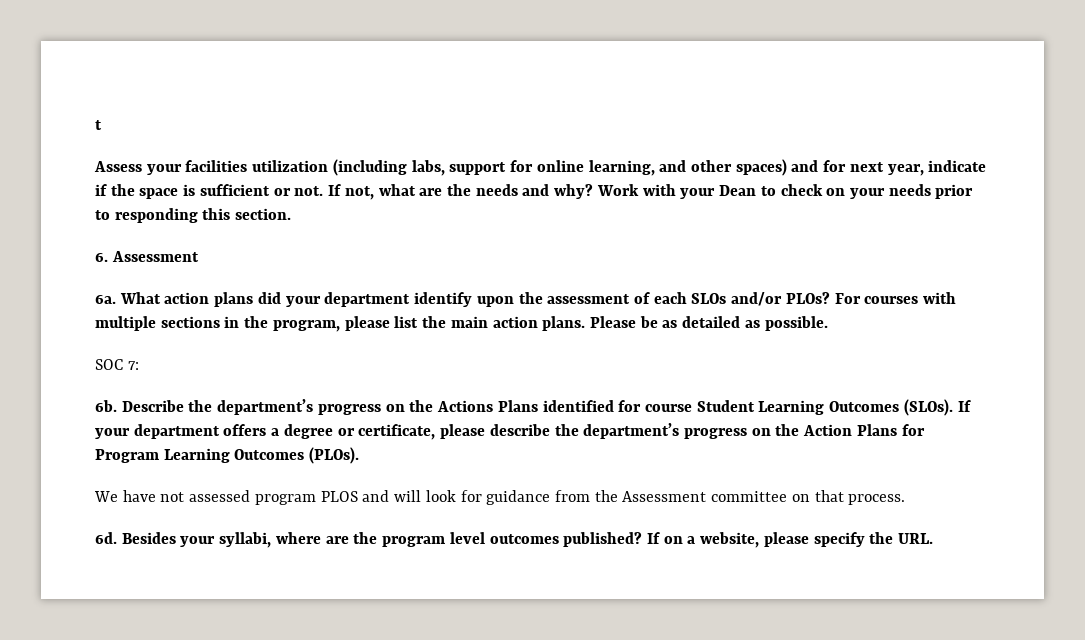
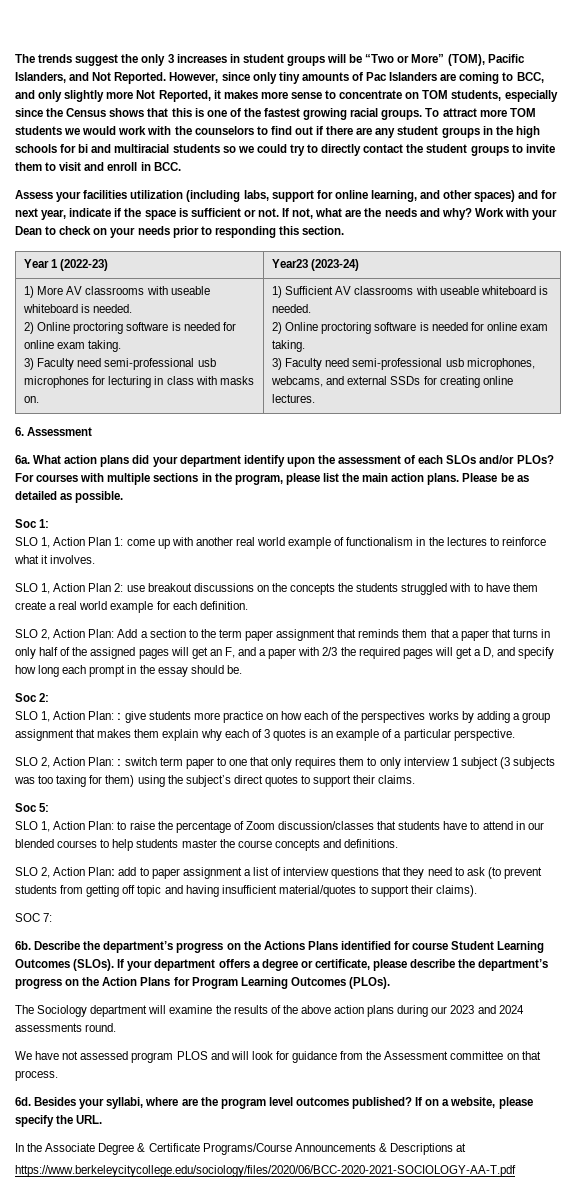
- t
+ The trends suggest the only 3 increases in student groups will be “Two or More” (TOM), Pacific Islanders, and Not Reported. However, since only tiny amounts of Pac Islanders are coming to BCC, and only slightly more Not Reported, it makes more sense to concentrate on TOM students, especially since the Census shows that this is one of the fastest growing racial groups. To attract more TOM students we would work with the counselors to find out if there are any student groups in the high schools for bi and multiracial students so we could try to directly contact the student groups to invite them to visit and enroll in BCC.
+ Year 1 (2022-23) | Year23 (2023-24)
+ 1) More AV classrooms with useable whiteboard is needed.
+ 2) Online proctoring software is needed for online exam taking.
+ 3) Faculty need semi-professional usb microphones for lecturing in class with masks on. | 1) Sufficient AV classrooms with useable whiteboard is needed.
+ 2) Online proctoring software is needed for online exam taking.
+ 3) Faculty need semi-professional usb microphones, webcams, and external SSDs for creating online lectures.
+ Soc 1:
+ SLO 1, Action Plan 1: come up with another real world example of functionalism in the lectures to reinforce what it involves.
+ SLO 1, Action Plan 2: use breakout discussions on the concepts the students struggled with to have them create a real world example for each definition.
+ SLO 2, Action Plan: Add a section to the term paper assignment that reminds them that a paper that turns in only half of the assigned pages will get an F, and a paper with 2/3 the required pages will get a D, and specify how long each prompt in the essay should be.
+ Soc 2:
+ SLO 1, Action Plan: : give students more practice on how each of the perspectives works by adding a group assignment that makes them explain why each of 3 quotes is an example of a particular perspective.
+ SLO 2, Action Plan: : switch term paper to one that only requires them to only interview 1 subject (3 subjects was too taxing for them) using the subject’s direct quotes to support their claims.
+ Soc 5:
+ SLO 1, Action Plan: to raise the percentage of Zoom discussion/classes that students have to attend in our blended courses to help students master the course concepts and definitions.
+ SLO 2, Action Plan: add to paper assignment a list of interview questions that they need to ask (to prevent students from getting off topic and having insufficient material/quotes to support their claims).
+ The Sociology department will examine the results of the above action plans during our 2023 and 2024 assessments round.
+ In the Associate Degree & Certificate Programs/Course Announcements & Descriptions at
+ https://www.berkeleycitycollege.edu/sociology/files/2020/06/BCC-2020-2021-SOCIOLOGY-AA-T.pdf

